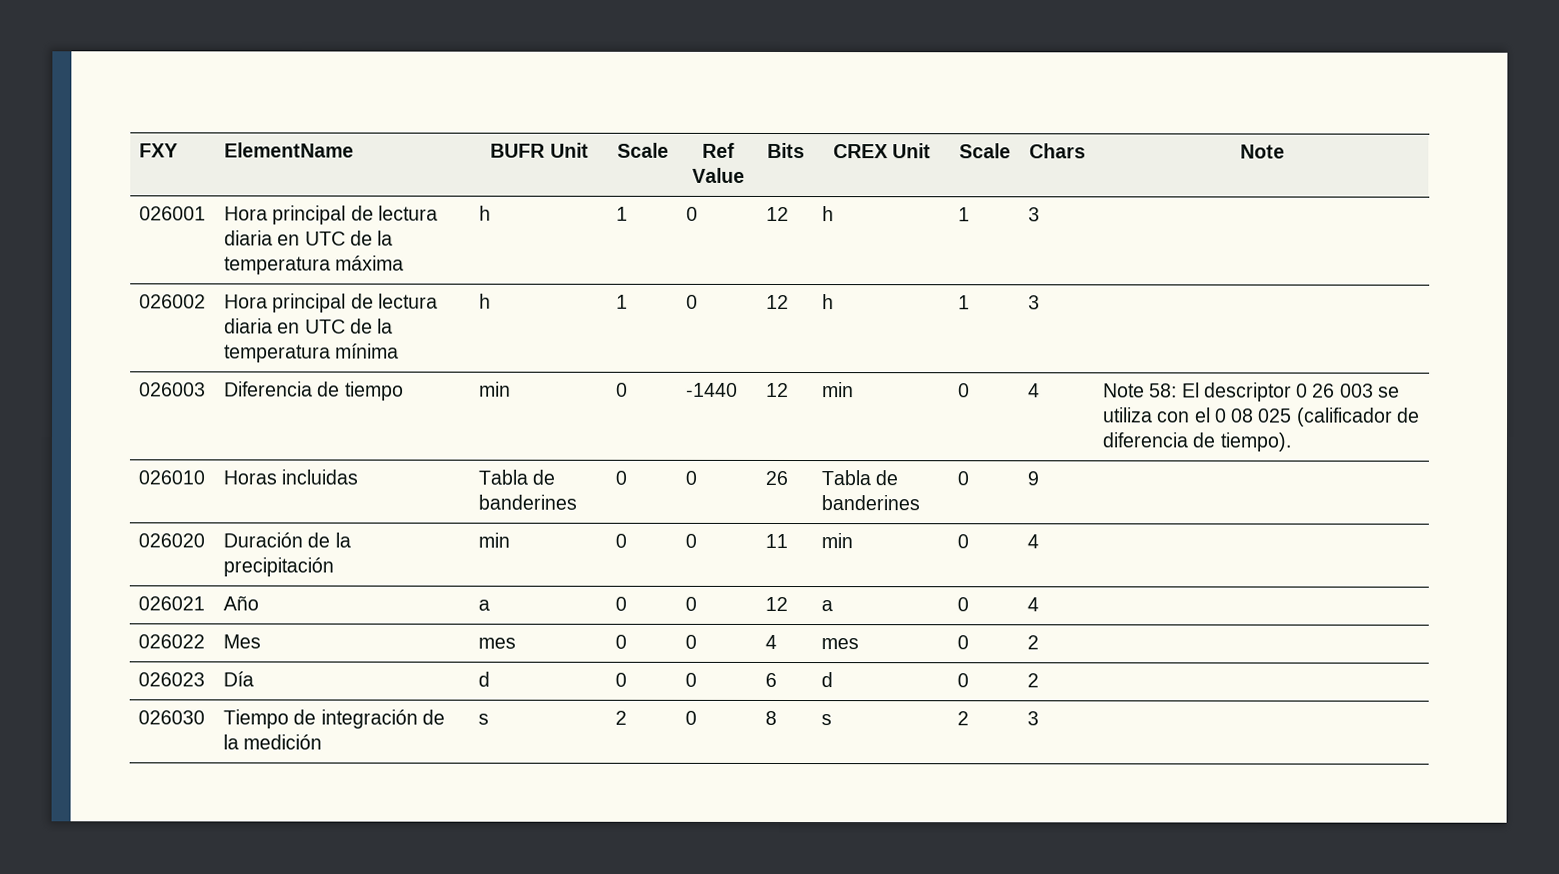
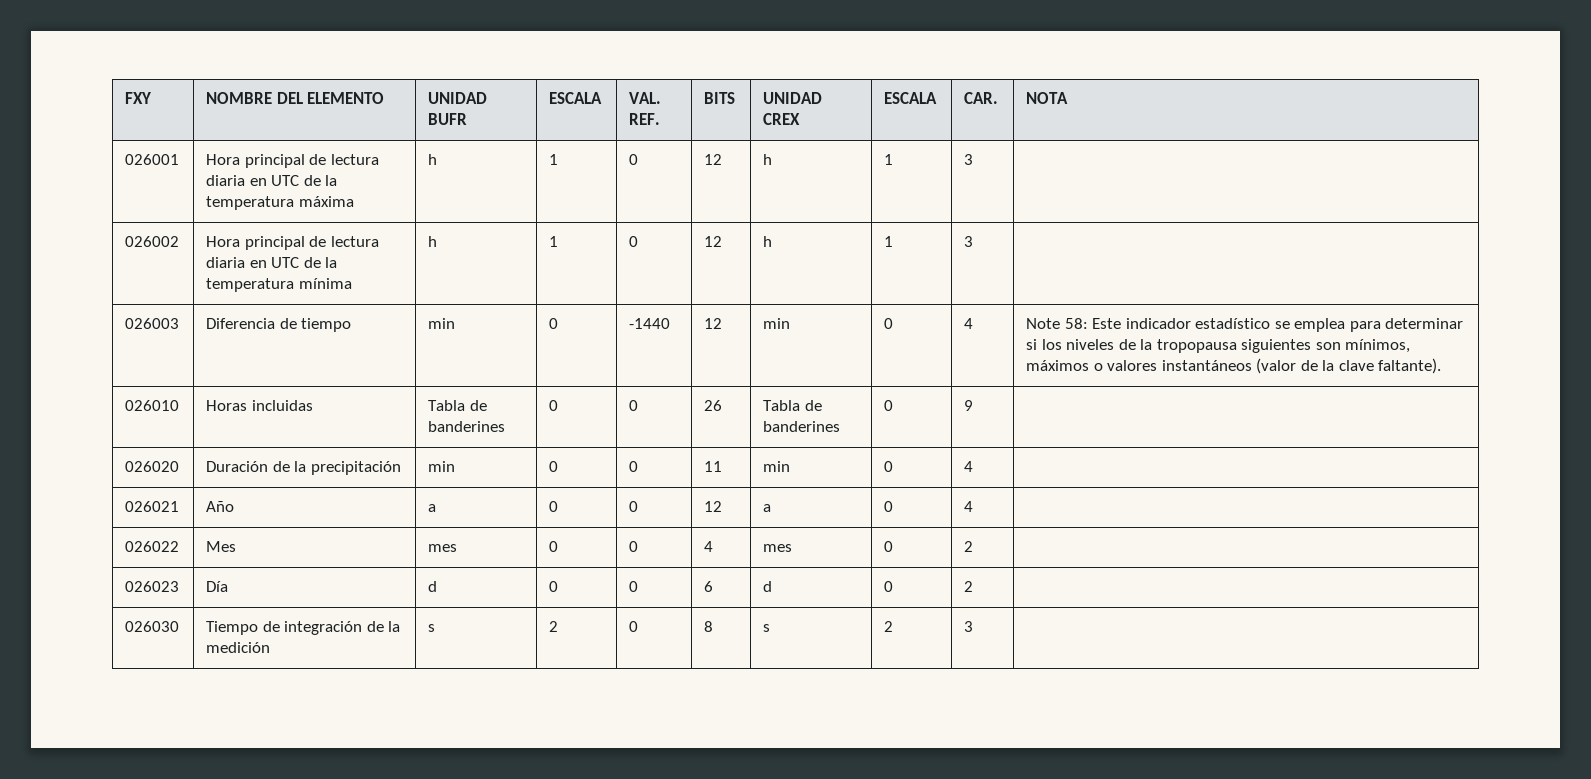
- FXY | ElementName | BUFR Unit | Scale | Ref Value | Bits | CREX Unit | Scale | Chars | Note
+ FXY | NOMBRE DEL ELEMENTO | UNIDAD BUFR | ESCALA | VAL. REF. | BITS | UNIDAD CREX | ESCALA | CAR. | NOTA
- 026003 | Diferencia de tiempo | min | 0 | -1440 | 12 | min | 0 | 4 | Note 58: El descriptor 0 26 003 se utiliza con el 0 08 025 (calificador de diferencia de tiempo).
+ 026003 | Diferencia de tiempo | min | 0 | -1440 | 12 | min | 0 | 4 | Note 58: Este indicador estadístico se emplea para determinar si los niveles de la tropopausa siguientes son mínimos, máximos o valores instantáneos (valor de la clave faltante).

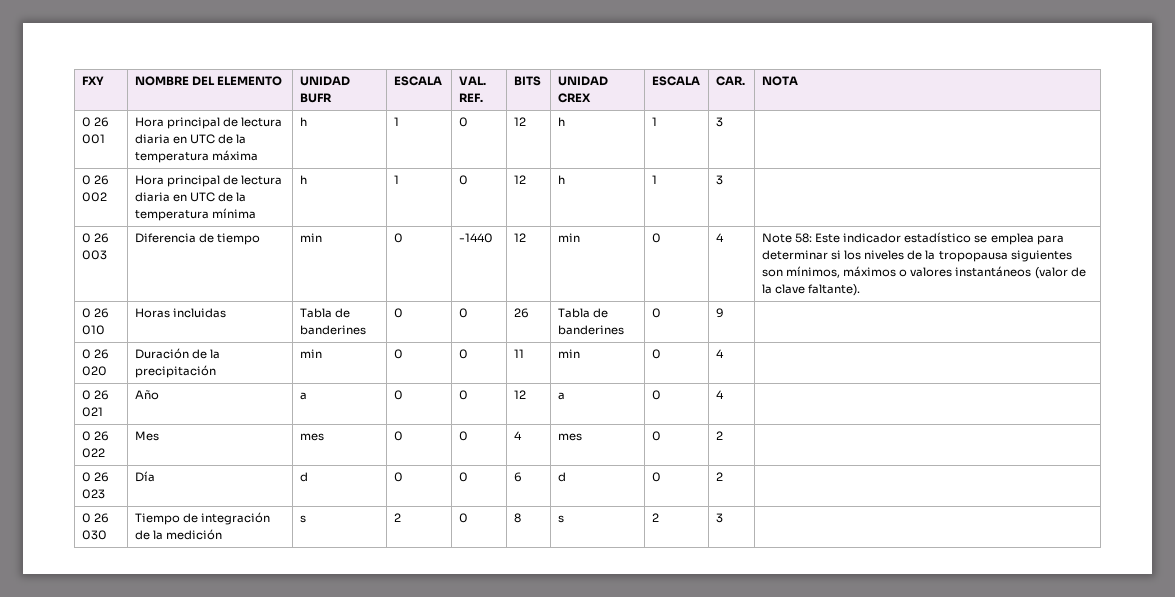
- 026001 | Hora principal de lectura diaria en UTC de la temperatura máxima | h | 1 | 0 | 12 | h | 1 | 3 |
+ 0 26 001 | Hora principal de lectura diaria en UTC de la temperatura máxima | h | 1 | 0 | 12 | h | 1 | 3 |
- 026002 | Hora principal de lectura diaria en UTC de la temperatura mínima | h | 1 | 0 | 12 | h | 1 | 3 |
+ 0 26 002 | Hora principal de lectura diaria en UTC de la temperatura mínima | h | 1 | 0 | 12 | h | 1 | 3 |
- 026003 | Diferencia de tiempo | min | 0 | -1440 | 12 | min | 0 | 4 | Note 58: Este indicador estadístico se emplea para determinar si los niveles de la tropopausa siguientes son mínimos, máximos o valores instantáneos (valor de la clave faltante).
+ 0 26 003 | Diferencia de tiempo | min | 0 | -1440 | 12 | min | 0 | 4 | Note 58: Este indicador estadístico se emplea para determinar si los niveles de la tropopausa siguientes son mínimos, máximos o valores instantáneos (valor de la clave faltante).
- 026010 | Horas incluidas | Tabla de banderines | 0 | 0 | 26 | Tabla de banderines | 0 | 9 |
+ 0 26 010 | Horas incluidas | Tabla de banderines | 0 | 0 | 26 | Tabla de banderines | 0 | 9 |
- 026020 | Duración de la precipitación | min | 0 | 0 | 11 | min | 0 | 4 |
+ 0 26 020 | Duración de la precipitación | min | 0 | 0 | 11 | min | 0 | 4 |
- 026021 | Año | a | 0 | 0 | 12 | a | 0 | 4 |
+ 0 26 021 | Año | a | 0 | 0 | 12 | a | 0 | 4 |
- 026022 | Mes | mes | 0 | 0 | 4 | mes | 0 | 2 |
+ 0 26 022 | Mes | mes | 0 | 0 | 4 | mes | 0 | 2 |
- 026023 | Día | d | 0 | 0 | 6 | d | 0 | 2 |
+ 0 26 023 | Día | d | 0 | 0 | 6 | d | 0 | 2 |
- 026030 | Tiempo de integración de la medición | s | 2 | 0 | 8 | s | 2 | 3 |
+ 0 26 030 | Tiempo de integración de la medición | s | 2 | 0 | 8 | s | 2 | 3 |

